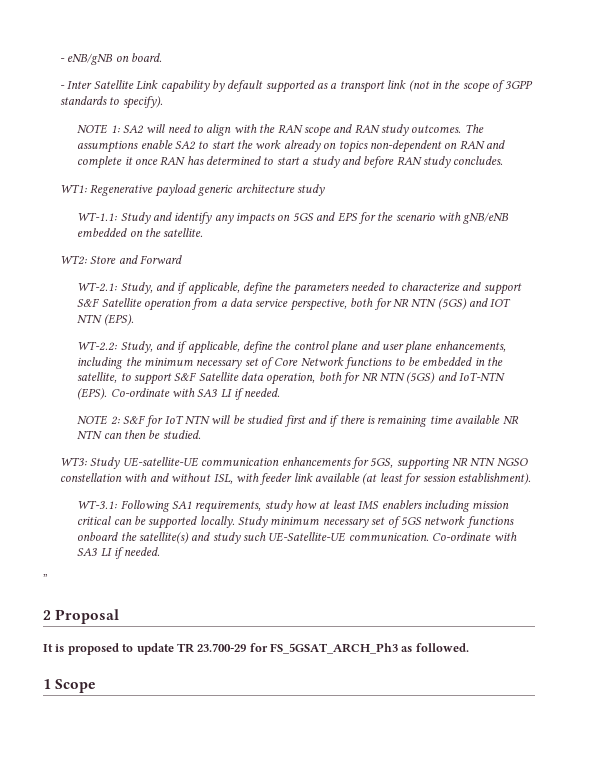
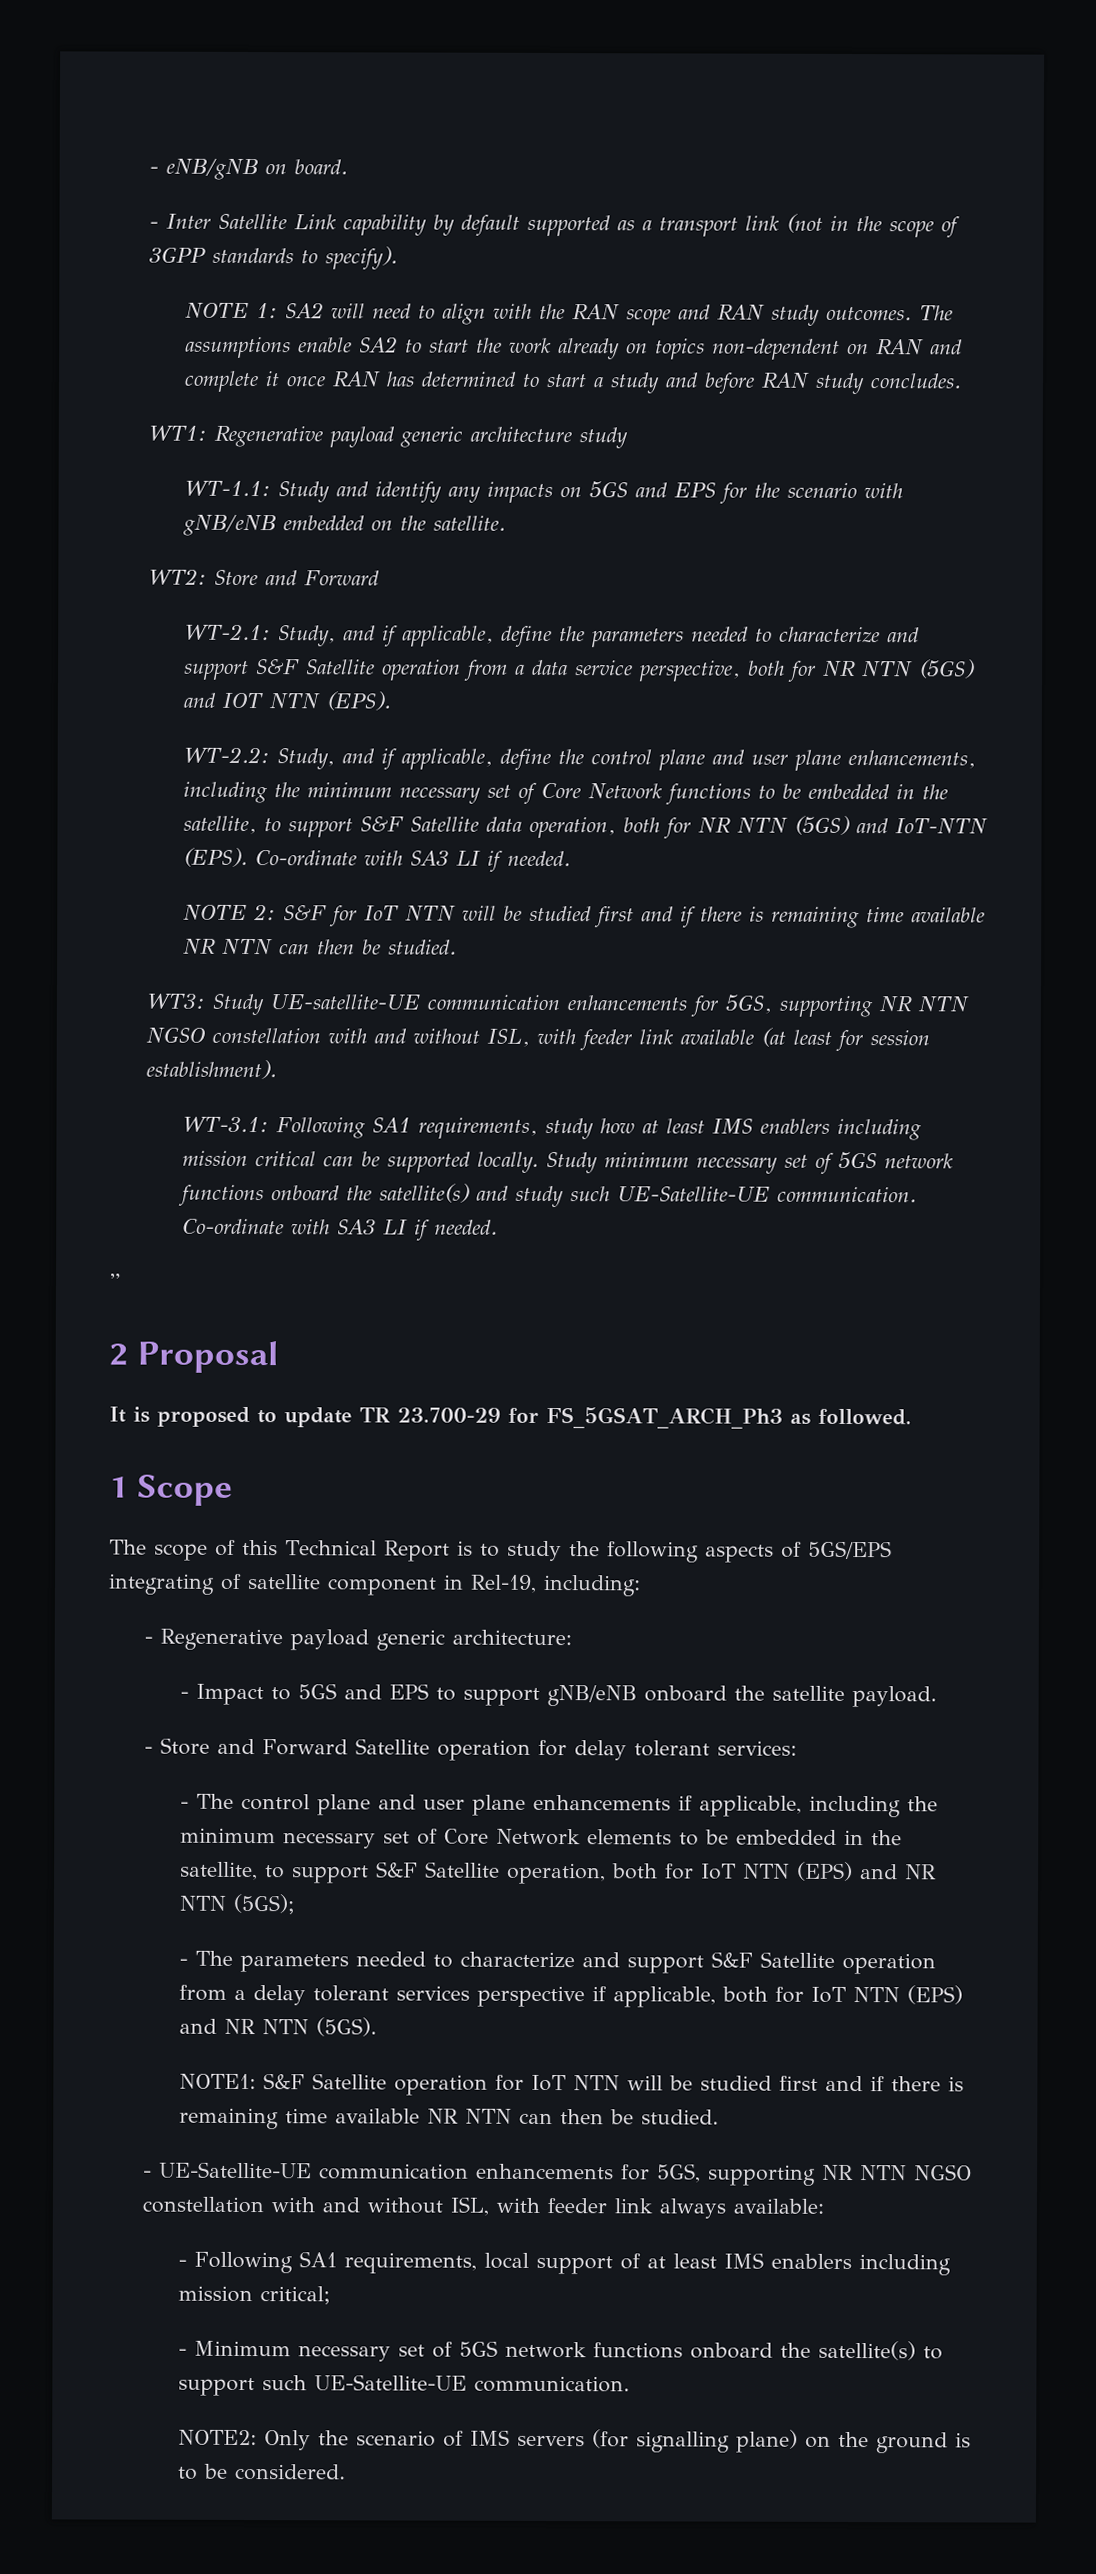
+ The scope of this Technical Report is to study the following aspects of 5GS/EPS integrating of satellite component in Rel-19, including:
+ - Regenerative payload generic architecture:
+ - Impact to 5GS and EPS to support gNB/eNB onboard the satellite payload.
+ - Store and Forward Satellite operation for delay tolerant services:
+ - The control plane and user plane enhancements if applicable, including the minimum necessary set of Core Network elements to be embedded in the satellite, to support S&F Satellite operation, both for IoT NTN (EPS) and NR NTN (5GS);
+ - The parameters needed to characterize and support S&F Satellite operation from a delay tolerant services perspective if applicable, both for IoT NTN (EPS) and NR NTN (5GS).
+ NOTE1: S&F Satellite operation for IoT NTN will be studied first and if there is remaining time available NR NTN can then be studied.
+ - UE-Satellite-UE communication enhancements for 5GS, supporting NR NTN NGSO constellation with and without ISL, with feeder link always available:
+ - Following SA1 requirements, local support of at least IMS enablers including mission critical;
+ - Minimum necessary set of 5GS network functions onboard the satellite(s) to support such UE-Satellite-UE communication.
+ NOTE2: Only the scenario of IMS servers (for signalling plane) on the ground is to be considered.

